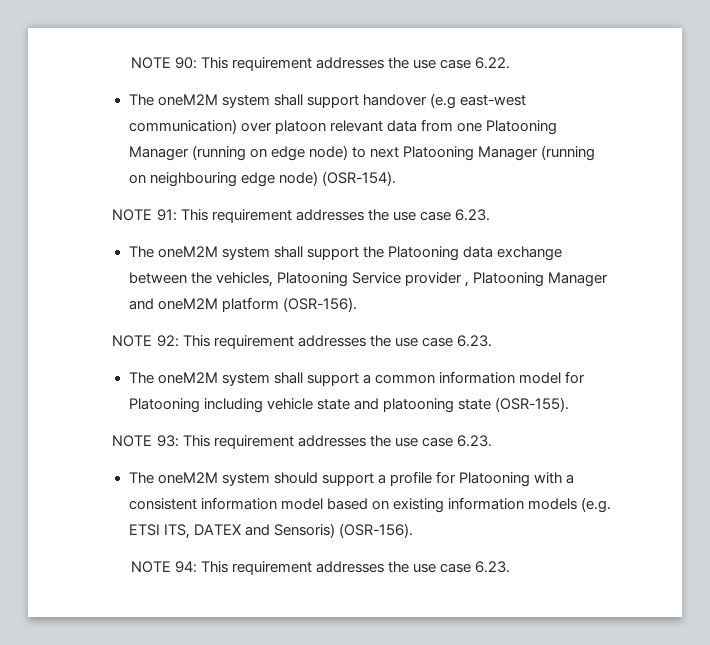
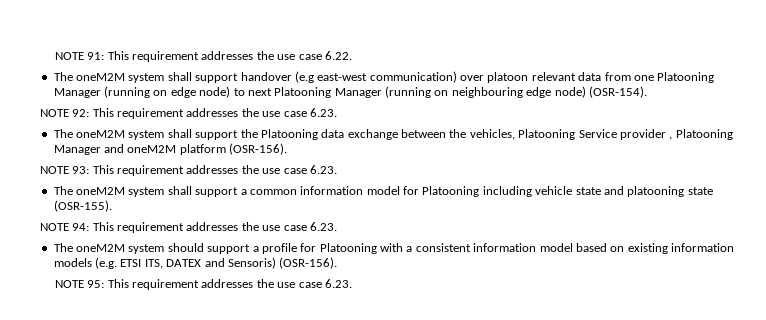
- NOTE 90: This requirement addresses the use case 6.22.
+ NOTE 91: This requirement addresses the use case 6.22.
- NOTE 91: This requirement addresses the use case 6.23.
+ NOTE 92: This requirement addresses the use case 6.23.
- NOTE 92: This requirement addresses the use case 6.23.
+ NOTE 93: This requirement addresses the use case 6.23.
- NOTE 93: This requirement addresses the use case 6.23.
+ NOTE 94: This requirement addresses the use case 6.23.
- NOTE 94: This requirement addresses the use case 6.23.
+ NOTE 95: This requirement addresses the use case 6.23.

